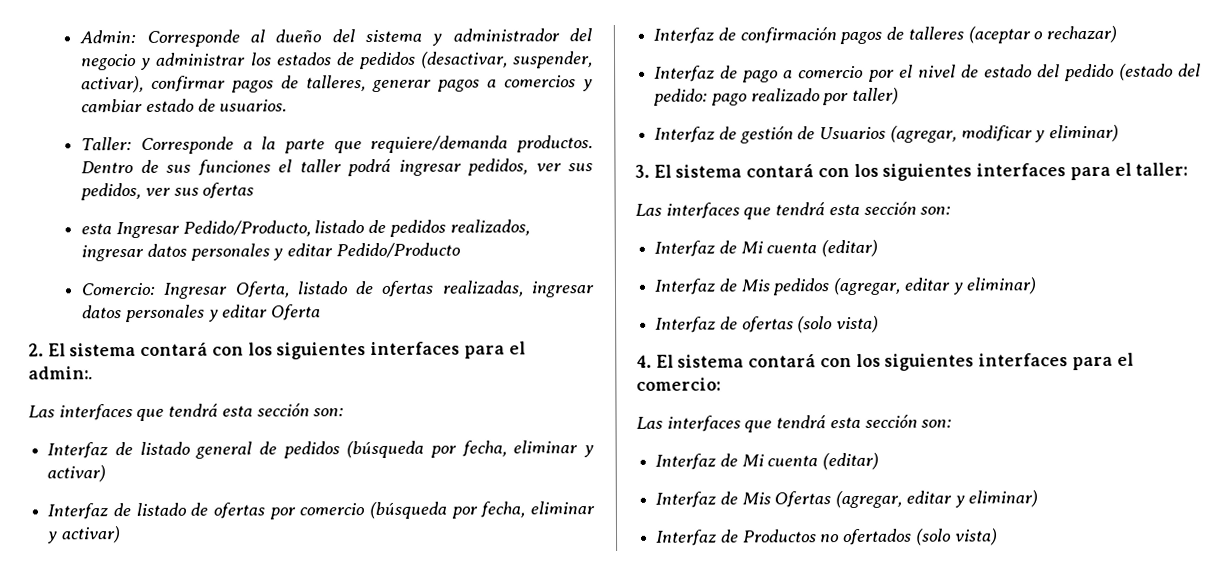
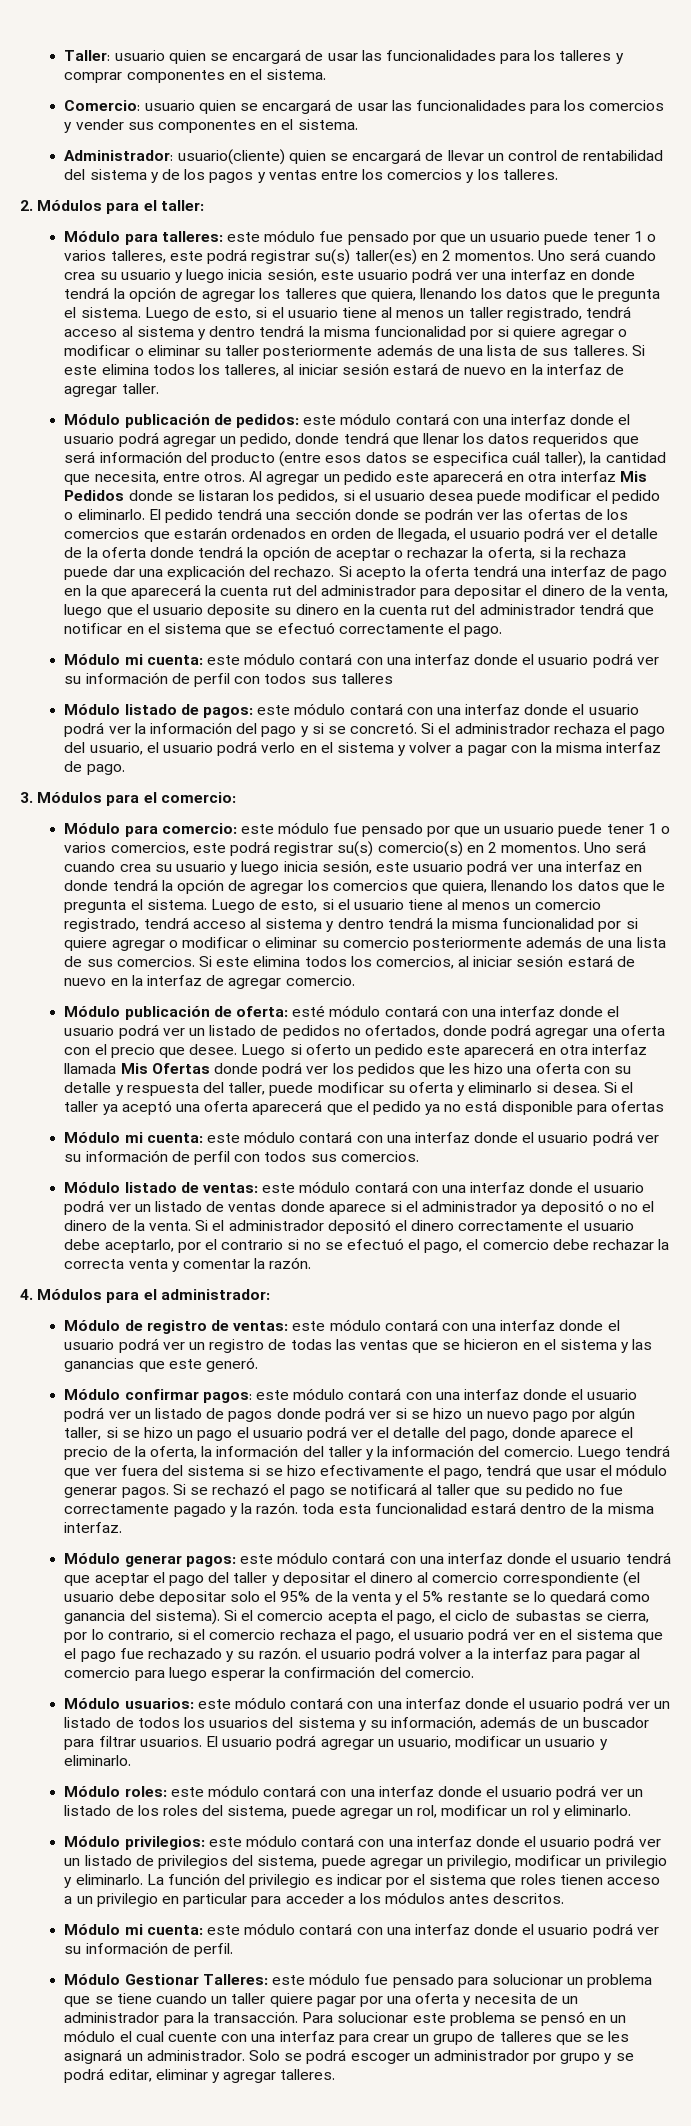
- Admin: Corresponde al dueño del sistema y administrador del negocio y administrar los estados de pedidos (desactivar, suspender, activar), confirmar pagos de talleres, generar pagos a comercios y cambiar estado de usuarios.
- Taller: Corresponde a la parte que requiere/demanda productos. Dentro de sus funciones el taller podrá ingresar pedidos, ver sus pedidos, ver sus ofertas
- esta Ingresar Pedido/Producto, listado de pedidos realizados, ingresar datos personales y editar Pedido/Producto
- Comercio: Ingresar Oferta, listado de ofertas realizadas, ingresar datos personales y editar Oferta
- 2. El sistema contará con los siguientes interfaces para el admin:.
- Las interfaces que tendrá esta sección son:
- Interfaz de listado general de pedidos (búsqueda por fecha, eliminar y activar)
- Interfaz de listado de ofertas por comercio (búsqueda por fecha, eliminar y activar)
- Interfaz de confirmación pagos de talleres (aceptar o rechazar)
- Interfaz de pago a comercio por el nivel de estado del pedido (estado del pedido: pago realizado por taller)
- Interfaz de gestión de Usuarios (agregar, modificar y eliminar)
- 3. El sistema contará con los siguientes interfaces para el taller:
- Las interfaces que tendrá esta sección son:
- Interfaz de Mi cuenta (editar)
- Interfaz de Mis pedidos (agregar, editar y eliminar)
- Interfaz de ofertas (solo vista)
- 4. El sistema contará con los siguientes interfaces para el comercio:
- Las interfaces que tendrá esta sección son:
- Interfaz de Mi cuenta (editar)
- Interfaz de Mis Ofertas (agregar, editar y eliminar)
- Interfaz de Productos no ofertados (solo vista)
+ Taller: usuario quien se encargará de usar las funcionalidades para los talleres y comprar componentes en el sistema.
+ Comercio: usuario quien se encargará de usar las funcionalidades para los comercios y vender sus componentes en el sistema.
+ Administrador: usuario(cliente) quien se encargará de llevar un control de rentabilidad del sistema y de los pagos y ventas entre los comercios y los talleres.
+ 2. Módulos para el taller:
+ Módulo para talleres: este módulo fue pensado por que un usuario puede tener 1 o varios talleres, este podrá registrar su(s) taller(es) en 2 momentos. Uno será cuando crea su usuario y luego inicia sesión, este usuario podrá ver una interfaz en donde tendrá la opción de agregar los talleres que quiera, llenando los datos que le pregunta el sistema. Luego de esto, si el usuario tiene al menos un taller registrado, tendrá acceso al sistema y dentro tendrá la misma funcionalidad por si quiere agregar o modificar o eliminar su taller posteriormente además de una lista de sus talleres. Si este elimina todos los talleres, al iniciar sesión estará de nuevo en la interfaz de agregar taller.
+ Módulo publicación de pedidos: este módulo contará con una interfaz donde el usuario podrá agregar un pedido, donde tendrá que llenar los datos requeridos que será información del producto (entre esos datos se especifica cuál taller), la cantidad que necesita, entre otros. Al agregar un pedido este aparecerá en otra interfaz Mis Pedidos donde se listaran los pedidos, si el usuario desea puede modificar el pedido o eliminarlo. El pedido tendrá una sección donde se podrán ver las ofertas de los comercios que estarán ordenados en orden de llegada, el usuario podrá ver el detalle de la oferta donde tendrá la opción de aceptar o rechazar la oferta, si la rechaza puede dar una explicación del rechazo. Si acepto la oferta tendrá una interfaz de pago en la que aparecerá la cuenta rut del administrador para depositar el dinero de la venta, luego que el usuario deposite su dinero en la cuenta rut del administrador tendrá que notificar en el sistema que se efectuó correctamente el pago.
+ Módulo mi cuenta: este módulo contará con una interfaz donde el usuario podrá ver su información de perfil con todos sus talleres
+ Módulo listado de pagos: este módulo contará con una interfaz donde el usuario podrá ver la información del pago y si se concretó. Si el administrador rechaza el pago del usuario, el usuario podrá verlo en el sistema y volver a pagar con la misma interfaz de pago.
+ 3. Módulos para el comercio:
+ Módulo para comercio: este módulo fue pensado por que un usuario puede tener 1 o varios comercios, este podrá registrar su(s) comercio(s) en 2 momentos. Uno será cuando crea su usuario y luego inicia sesión, este usuario podrá ver una interfaz en donde tendrá la opción de agregar los comercios que quiera, llenando los datos que le pregunta el sistema. Luego de esto, si el usuario tiene al menos un comercio registrado, tendrá acceso al sistema y dentro tendrá la misma funcionalidad por si quiere agregar o modificar o eliminar su comercio posteriormente además de una lista de sus comercios. Si este elimina todos los comercios, al iniciar sesión estará de nuevo en la interfaz de agregar comercio.
+ Módulo publicación de oferta: esté módulo contará con una interfaz donde el usuario podrá ver un listado de pedidos no ofertados, donde podrá agregar una oferta con el precio que desee. Luego si oferto un pedido este aparecerá en otra interfaz llamada Mis Ofertas donde podrá ver los pedidos que les hizo una oferta con su detalle y respuesta del taller, puede modificar su oferta y eliminarlo si desea. Si el taller ya aceptó una oferta aparecerá que el pedido ya no está disponible para ofertas
+ Módulo mi cuenta: este módulo contará con una interfaz donde el usuario podrá ver su información de perfil con todos sus comercios.
+ Módulo listado de ventas: este módulo contará con una interfaz donde el usuario podrá ver un listado de ventas donde aparece si el administrador ya depositó o no el dinero de la venta. Si el administrador depositó el dinero correctamente el usuario debe aceptarlo, por el contrario si no se efectuó el pago, el comercio debe rechazar la correcta venta y comentar la razón.
+ 4. Módulos para el administrador:
+ Módulo de registro de ventas: este módulo contará con una interfaz donde el usuario podrá ver un registro de todas las ventas que se hicieron en el sistema y las ganancias que este generó.
+ Módulo confirmar pagos: este módulo contará con una interfaz donde el usuario podrá ver un listado de pagos donde podrá ver si se hizo un nuevo pago por algún taller, si se hizo un pago el usuario podrá ver el detalle del pago, donde aparece el precio de la oferta, la información del taller y la información del comercio. Luego tendrá que ver fuera del sistema si se hizo efectivamente el pago, tendrá que usar el módulo generar pagos. Si se rechazó el pago se notificará al taller que su pedido no fue correctamente pagado y la razón. toda esta funcionalidad estará dentro de la misma interfaz.
+ Módulo generar pagos: este módulo contará con una interfaz donde el usuario tendrá que aceptar el pago del taller y depositar el dinero al comercio correspondiente (el usuario debe depositar solo el 95% de la venta y el 5% restante se lo quedará como ganancia del sistema). Si el comercio acepta el pago, el ciclo de subastas se cierra, por lo contrario, si el comercio rechaza el pago, el usuario podrá ver en el sistema que el pago fue rechazado y su razón. el usuario podrá volver a la interfaz para pagar al comercio para luego esperar la confirmación del comercio.
+ Módulo usuarios: este módulo contará con una interfaz donde el usuario podrá ver un listado de todos los usuarios del sistema y su información, además de un buscador para filtrar usuarios. El usuario podrá agregar un usuario, modificar un usuario y eliminarlo.
+ Módulo roles: este módulo contará con una interfaz donde el usuario podrá ver un listado de los roles del sistema, puede agregar un rol, modificar un rol y eliminarlo.
+ Módulo privilegios: este módulo contará con una interfaz donde el usuario podrá ver un listado de privilegios del sistema, puede agregar un privilegio, modificar un privilegio y eliminarlo. La función del privilegio es indicar por el sistema que roles tienen acceso a un privilegio en particular para acceder a los módulos antes descritos.
+ Módulo mi cuenta: este módulo contará con una interfaz donde el usuario podrá ver su información de perfil.
+ Módulo Gestionar Talleres: este módulo fue pensado para solucionar un problema que se tiene cuando un taller quiere pagar por una oferta y necesita de un administrador para la transacción. Para solucionar este problema se pensó en un módulo el cual cuente con una interfaz para crear un grupo de talleres que se les asignará un administrador. Solo se podrá escoger un administrador por grupo y se podrá editar, eliminar y agregar talleres.

